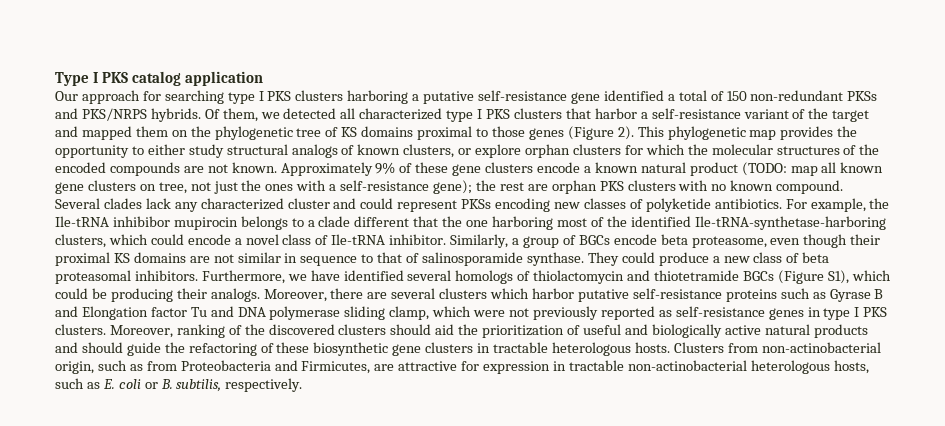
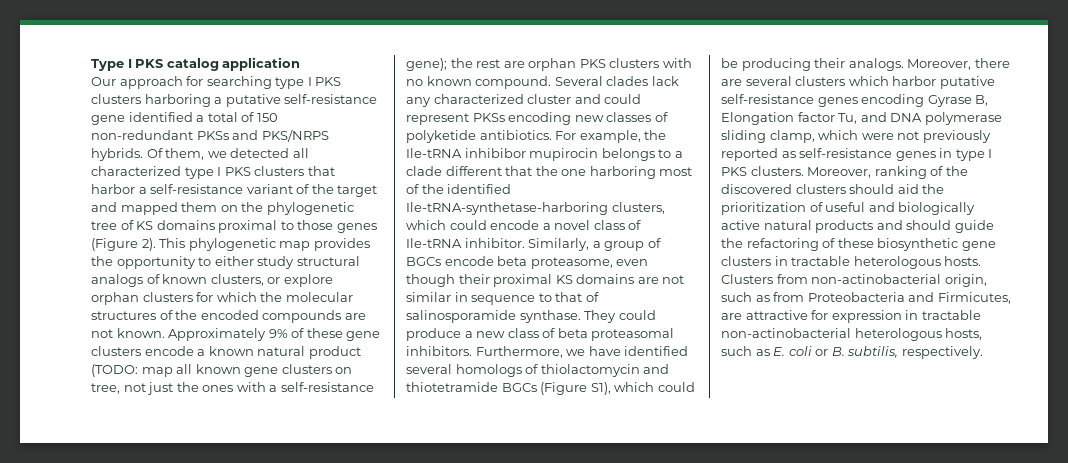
- Moreover, there are several clusters which harbor putative self-resistance proteins such as Gyrase B and Elongation factor Tu and DNA polymerase sliding clamp, which were not previously reported as self-resistance genes in type I PKS clusters.
+ Moreover, there are several clusters which harbor putative self-resistance genes encoding Gyrase B, Elongation factor Tu, and DNA polymerase sliding clamp, which were not previously reported as self-resistance genes in type I PKS clusters.

